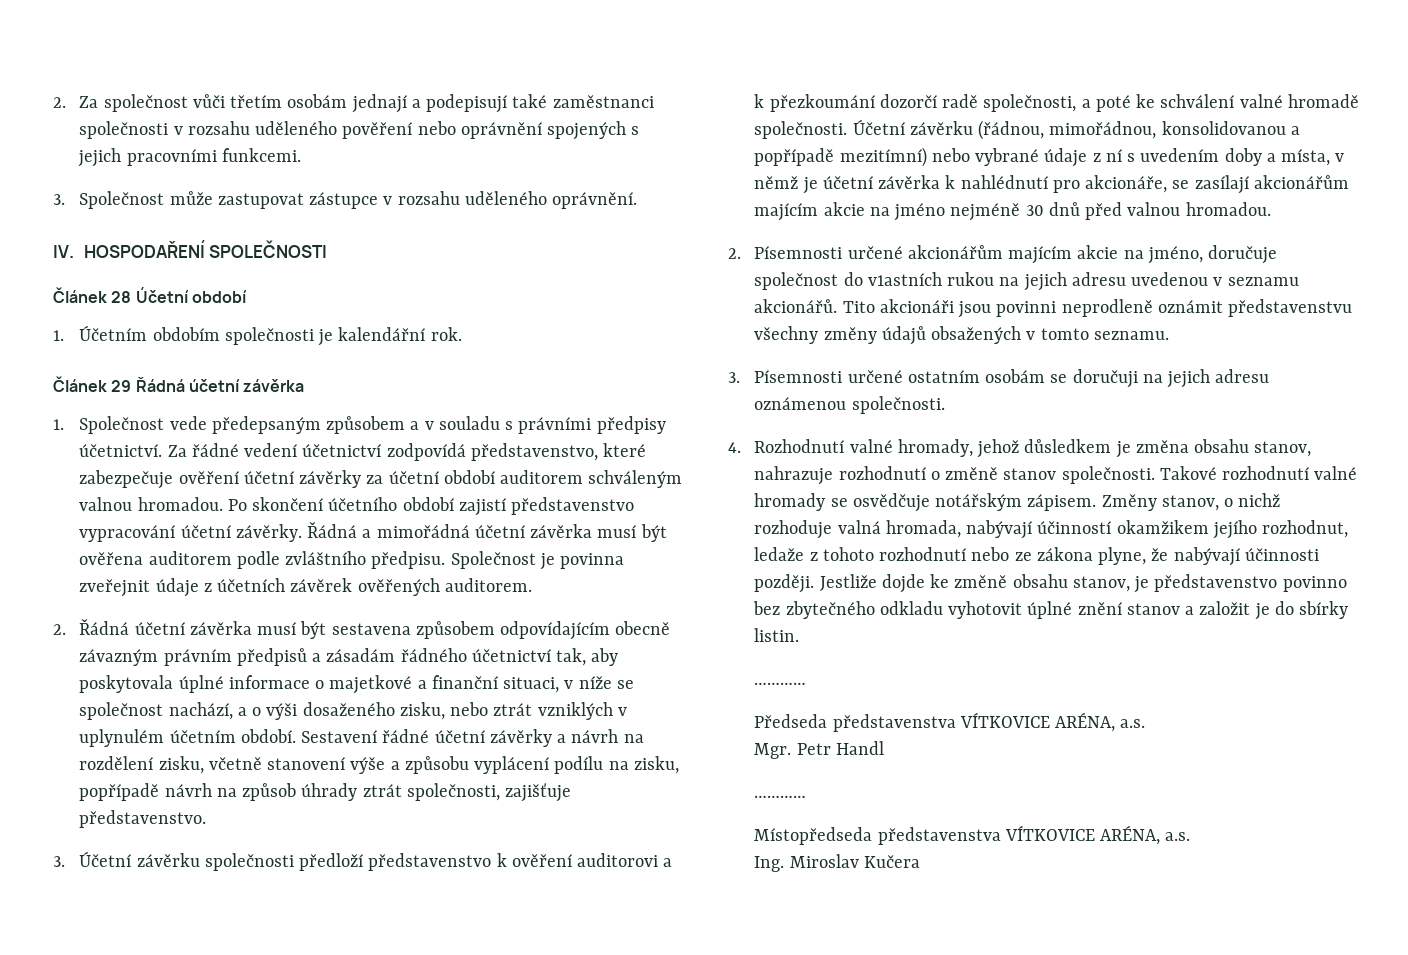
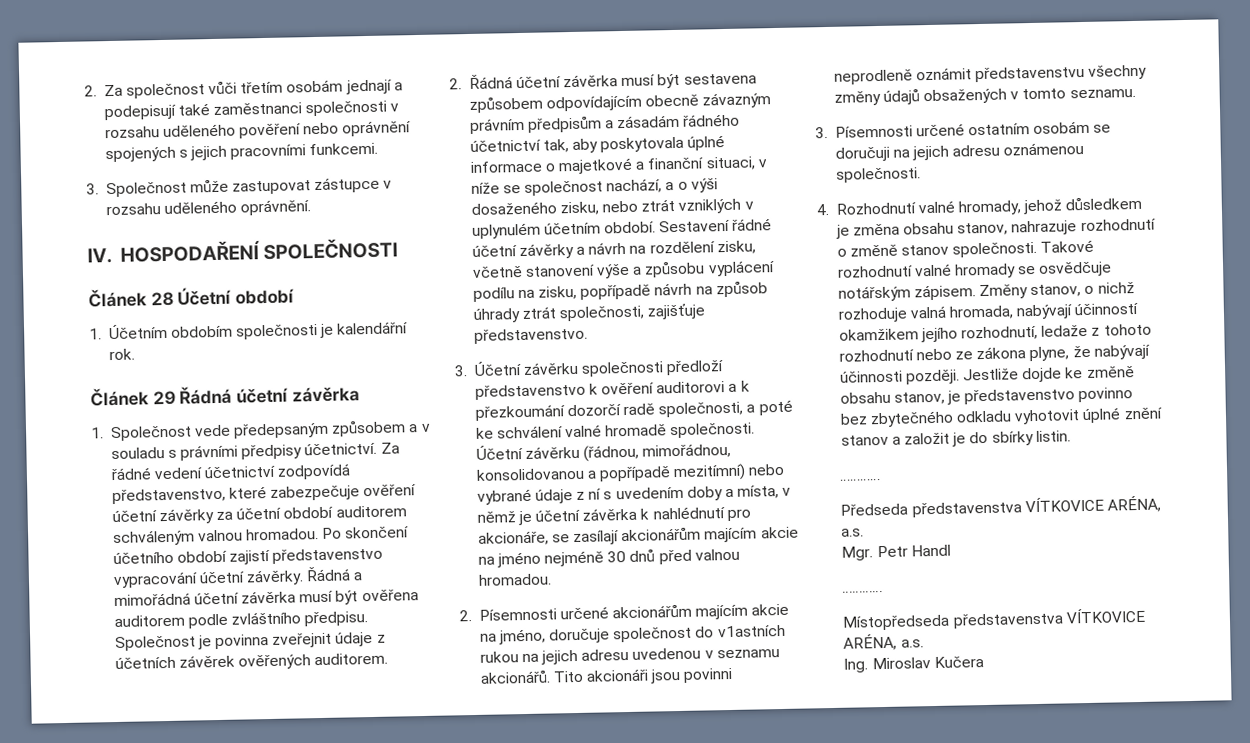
- 2. Řádná účetní závěrka musí být sestavena způsobem odpovídajícím obecně závazným právním předpisů a zásadám řádného účetnictví tak, aby poskytovala úplné informace o majetkové a finanční situaci, v níže se společnost nachází, a o výši dosaženého zisku, nebo ztrát vzniklých v uplynulém účetním období.
+ 2. Řádná účetní závěrka musí být sestavena způsobem odpovídajícím obecně závazným právním předpisům a zásadám řádného účetnictví tak, aby poskytovala úplné informace o majetkové a finanční situaci, v níže se společnost nachází, a o výši dosaženého zisku, nebo ztrát vzniklých v uplynulém účetním období.
- Změny stanov, o nichž rozhoduje valná hromada, nabývají účinností okamžikem jejího rozhodnut, ledaže z tohoto rozhodnutí nebo ze zákona plyne, že nabývají účinnosti později.
+ Změny stanov, o nichž rozhoduje valná hromada, nabývají účinností okamžikem jejího rozhodnutí, ledaže z tohoto rozhodnutí nebo ze zákona plyne, že nabývají účinnosti později.

